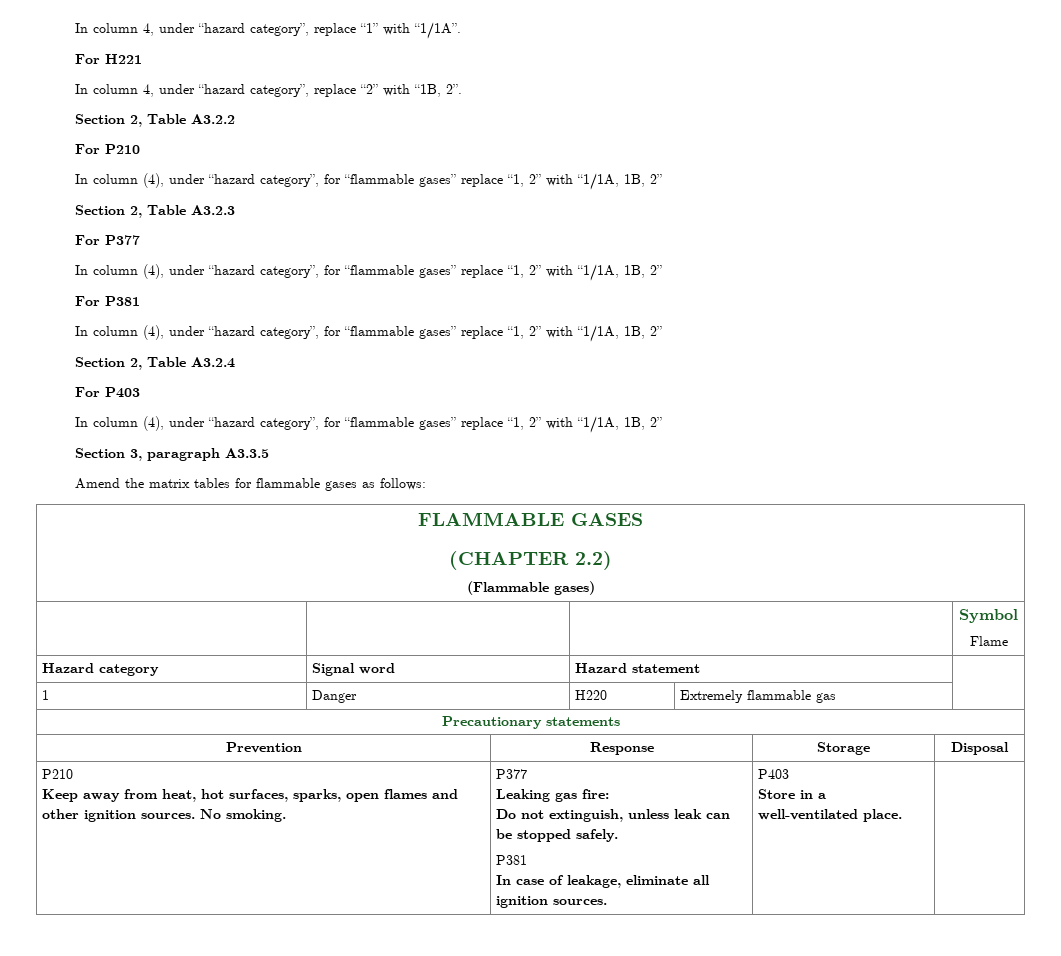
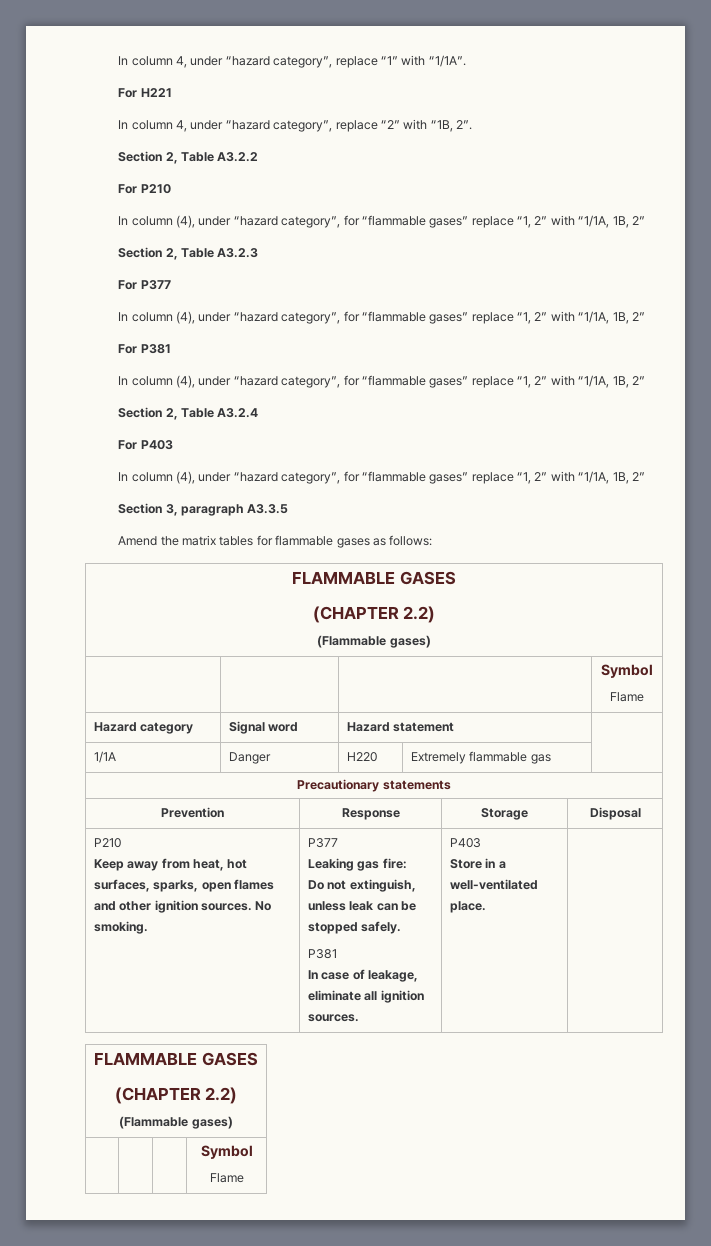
- 1 | Danger | H220 | Extremely flammable gas |
+ 1/1A | Danger | H220 | Extremely flammable gas |
- Store in a well-ventilated place.
+ Store in a well-ventilated place. |
+ FLAMMABLE GASES
+ (CHAPTER 2.2)
+ (Flammable gases)
+ | | | Symbol
+ Flame

